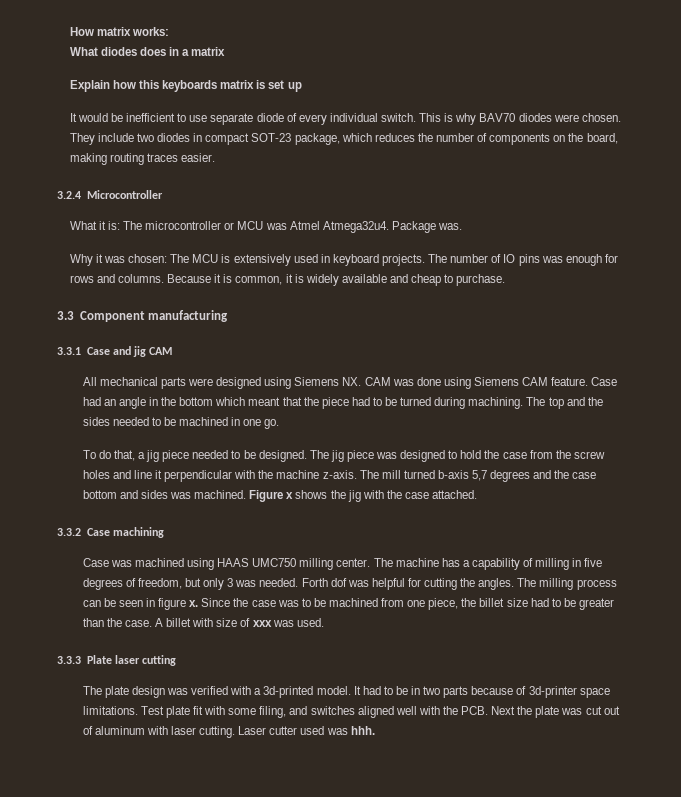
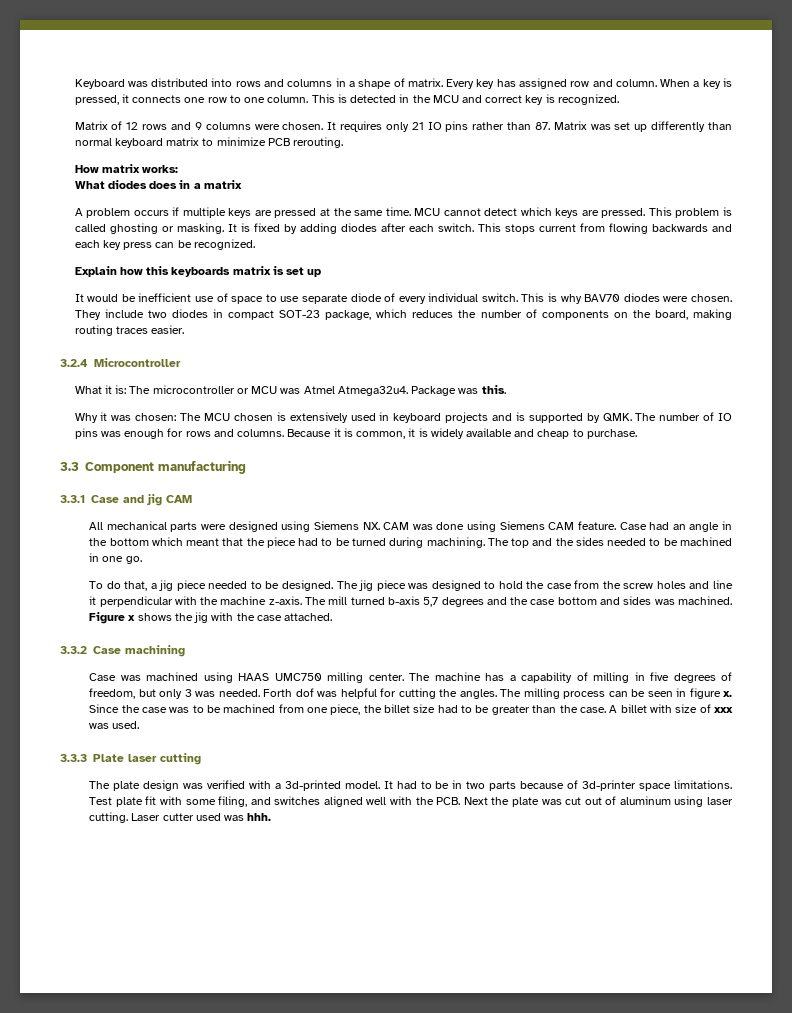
+ Keyboard was distributed into rows and columns in a shape of matrix. Every key has assigned row and column. When a key is pressed, it connects one row to one column. This is detected in the MCU and correct key is recognized.
+ Matrix of 12 rows and 9 columns were chosen. It requires only 21 IO pins rather than 87. Matrix was set up differently than normal keyboard matrix to minimize PCB rerouting.
+ A problem occurs if multiple keys are pressed at the same time. MCU cannot detect which keys are pressed. This problem is called ghosting or masking. It is fixed by adding diodes after each switch. This stops current from flowing backwards and each key press can be recognized.
- It would be inefficient to use separate diode of every individual switch.
+ It would be inefficient use of space to use separate diode of every individual switch.
- Package was.
+ Package was this.
- Why it was chosen: The MCU is extensively used in keyboard projects. The number of IO pins was enough for rows and columns.
+ Why it was chosen: The MCU chosen is extensively used in keyboard projects and is supported by QMK. The number of IO pins was enough for rows and columns.
- Test plate fit with some filing, and switches aligned well with the PCB. Next the plate was cut out of aluminum with laser cutting.
+ Test plate fit with some filing, and switches aligned well with the PCB. Next the plate was cut out of aluminum using laser cutting.

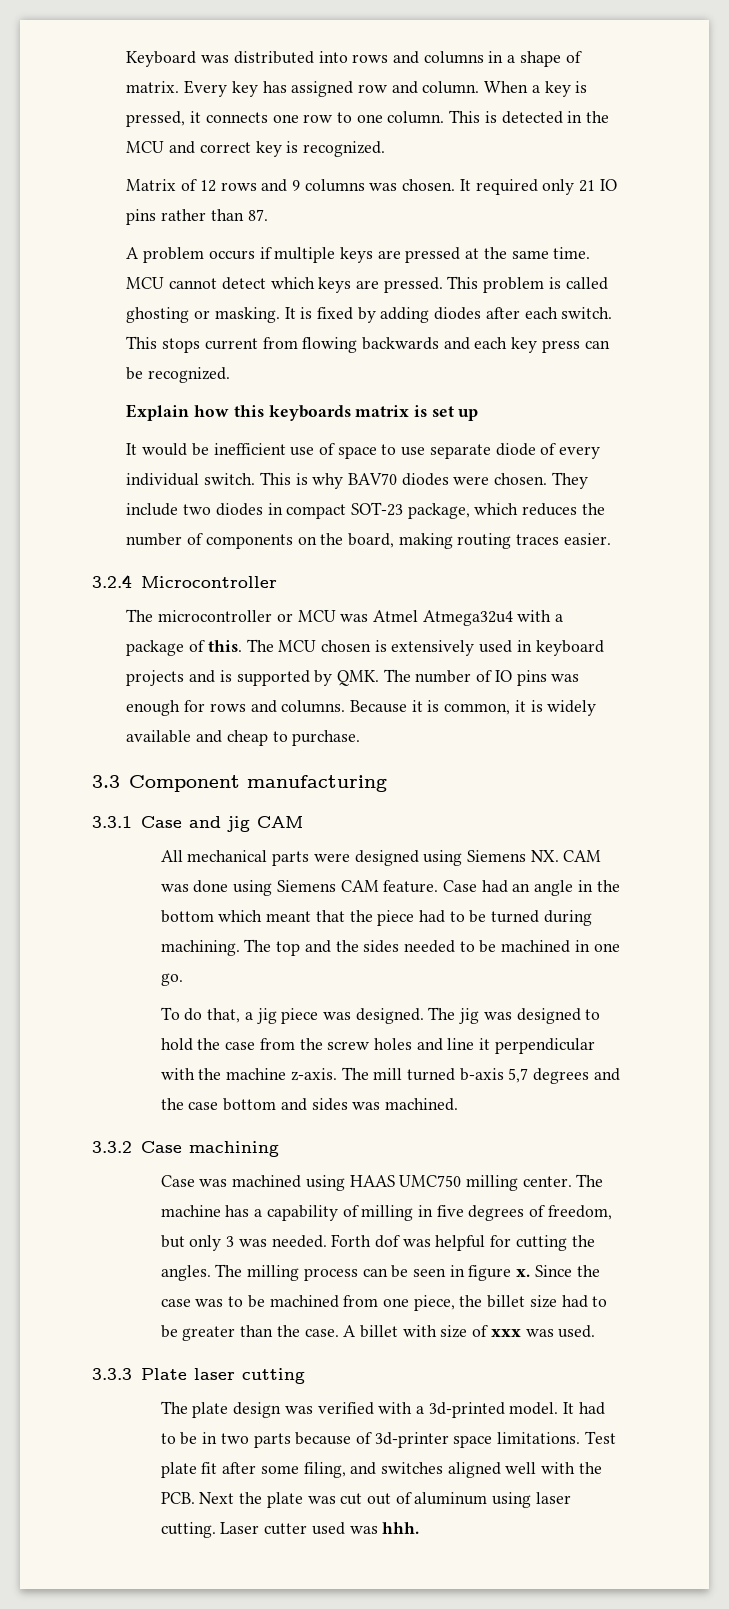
- Matrix of 12 rows and 9 columns were chosen.
+ Matrix of 12 rows and 9 columns was chosen.
- It requires only 21 IO pins rather than 87. Matrix was set up differently than normal keyboard matrix to minimize PCB rerouting.
- How matrix works:
- What diodes does in a matrix
+ It required only 21 IO pins rather than 87.
- What it is: The microcontroller or MCU was Atmel Atmega32u4. Package was this.
- Why it was chosen: The MCU chosen is extensively used in keyboard projects and is supported by QMK. The number of IO pins was enough for rows and columns.
+ The microcontroller or MCU was Atmel Atmega32u4 with a package of this. The MCU chosen is extensively used in keyboard projects and is supported by QMK. The number of IO pins was enough for rows and columns.
- To do that, a jig piece needed to be designed.
+ To do that, a jig piece was designed.
- The jig piece was designed to hold the case from the screw holes and line it perpendicular with the machine z-axis.
+ The jig was designed to hold the case from the screw holes and line it perpendicular with the machine z-axis.
- Figure x shows the jig with the case attached.
- Test plate fit with some filing, and switches aligned well with the PCB. Next the plate was cut out of aluminum using laser cutting.
+ Test plate fit after some filing, and switches aligned well with the PCB. Next the plate was cut out of aluminum using laser cutting.

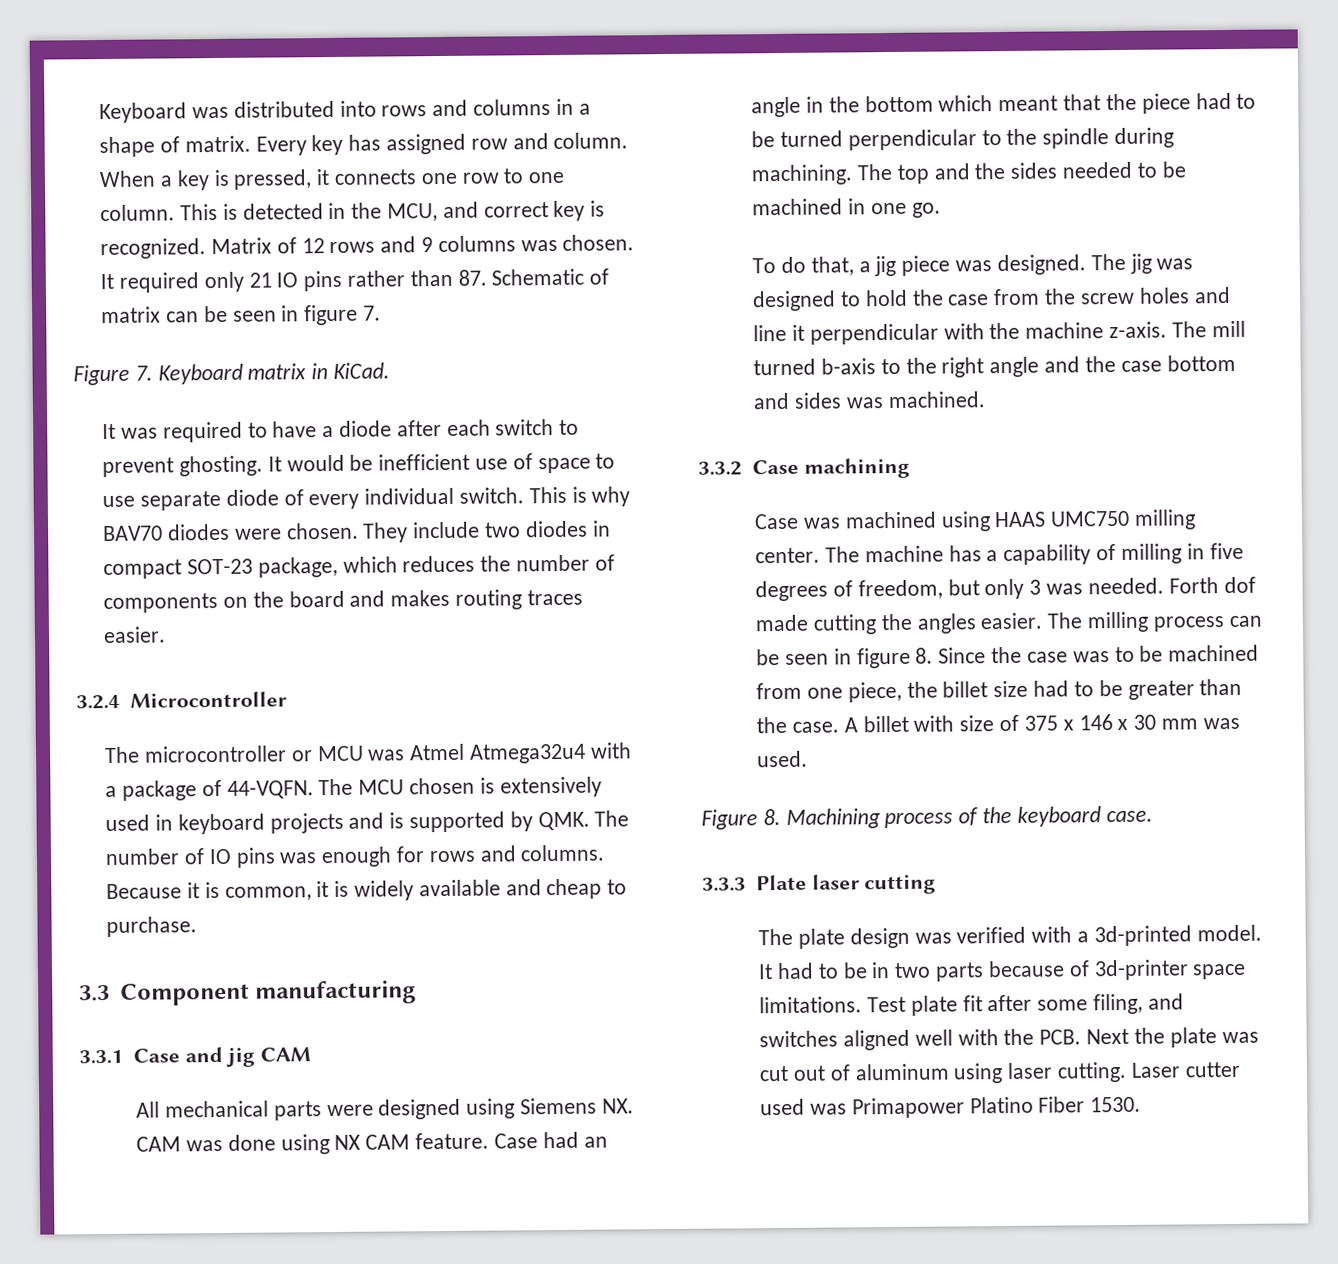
- This is detected in the MCU and correct key is recognized.
- Matrix of 12 rows and 9 columns was chosen.
+ This is detected in the MCU, and correct key is recognized. Matrix of 12 rows and 9 columns was chosen.
- It required only 21 IO pins rather than 87.
- A problem occurs if multiple keys are pressed at the same time. MCU cannot detect which keys are pressed. This problem is called ghosting or masking. It is fixed by adding diodes after each switch. This stops current from flowing backwards and each key press can be recognized.
- Explain how this keyboards matrix is set up
- It would be inefficient use of space to use separate diode of every individual switch.
+ It required only 21 IO pins rather than 87. Schematic of matrix can be seen in figure 7.
+ Figure 7. Keyboard matrix in KiCad.
+ It was required to have a diode after each switch to prevent ghosting. It would be inefficient use of space to use separate diode of every individual switch.
- They include two diodes in compact SOT-23 package, which reduces the number of components on the board, making routing traces easier.
+ They include two diodes in compact SOT-23 package, which reduces the number of components on the board and makes routing traces easier.
- The microcontroller or MCU was Atmel Atmega32u4 with a package of this.
+ The microcontroller or MCU was Atmel Atmega32u4 with a package of 44-VQFN.
- All mechanical parts were designed using Siemens NX. CAM was done using Siemens CAM feature.
+ All mechanical parts were designed using Siemens NX. CAM was done using NX CAM feature.
- Case had an angle in the bottom which meant that the piece had to be turned during machining.
+ Case had an angle in the bottom which meant that the piece had to be turned perpendicular to the spindle during machining.
- The mill turned b-axis 5,7 degrees and the case bottom and sides was machined.
+ The mill turned b-axis to the right angle and the case bottom and sides was machined.
- Forth dof was helpful for cutting the angles.
+ Forth dof made cutting the angles easier.
- The milling process can be seen in figure x. Since the case was to be machined from one piece, the billet size had to be greater than the case.
+ The milling process can be seen in figure 8. Since the case was to be machined from one piece, the billet size had to be greater than the case.
- A billet with size of xxx was used.
+ A billet with size of 375 x 146 x 30 mm was used.
+ Figure 8. Machining process of the keyboard case.
- Laser cutter used was hhh.
+ Laser cutter used was Primapower Platino Fiber 1530.

